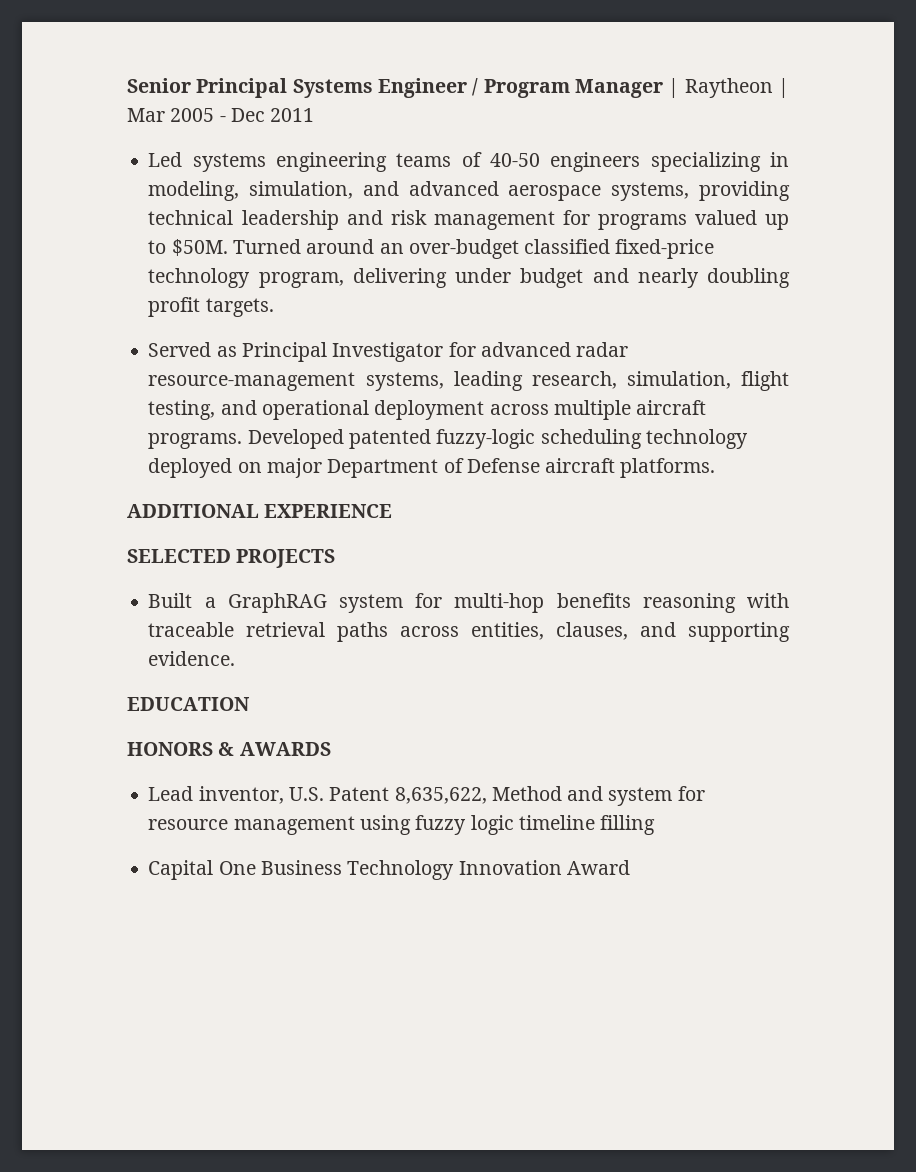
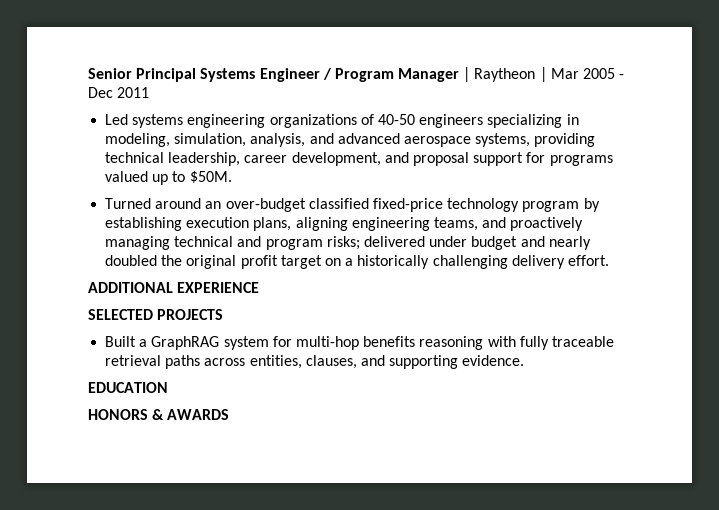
- Led systems engineering teams of 40-50 engineers specializing in modeling, simulation, and advanced aerospace systems, providing technical leadership and risk management for programs valued up to $50M. Turned around an over-budget classified fixed-price technology program, delivering under budget and nearly doubling profit targets.
- Served as Principal Investigator for advanced radar resource-management systems, leading research, simulation, flight testing, and operational deployment across multiple aircraft programs. Developed patented fuzzy-logic scheduling technology deployed on major Department of Defense aircraft platforms.
+ Led systems engineering organizations of 40-50 engineers specializing in modeling, simulation, analysis, and advanced aerospace systems, providing technical leadership, career development, and proposal support for programs valued up to $50M.
+ Turned around an over-budget classified fixed-price technology program by establishing execution plans, aligning engineering teams, and proactively managing technical and program risks; delivered under budget and nearly doubled the original profit target on a historically challenging delivery effort.
- Built a GraphRAG system for multi-hop benefits reasoning with traceable retrieval paths across entities, clauses, and supporting evidence.
+ Built a GraphRAG system for multi-hop benefits reasoning with fully traceable retrieval paths across entities, clauses, and supporting evidence.
- Lead inventor, U.S. Patent 8,635,622, Method and system for resource management using fuzzy logic timeline filling
- Capital One Business Technology Innovation Award

